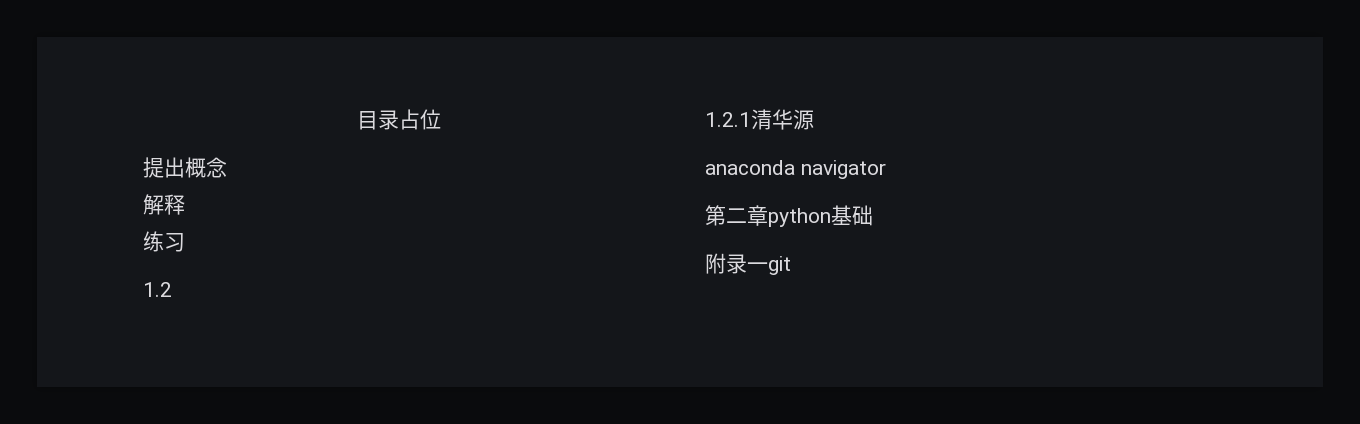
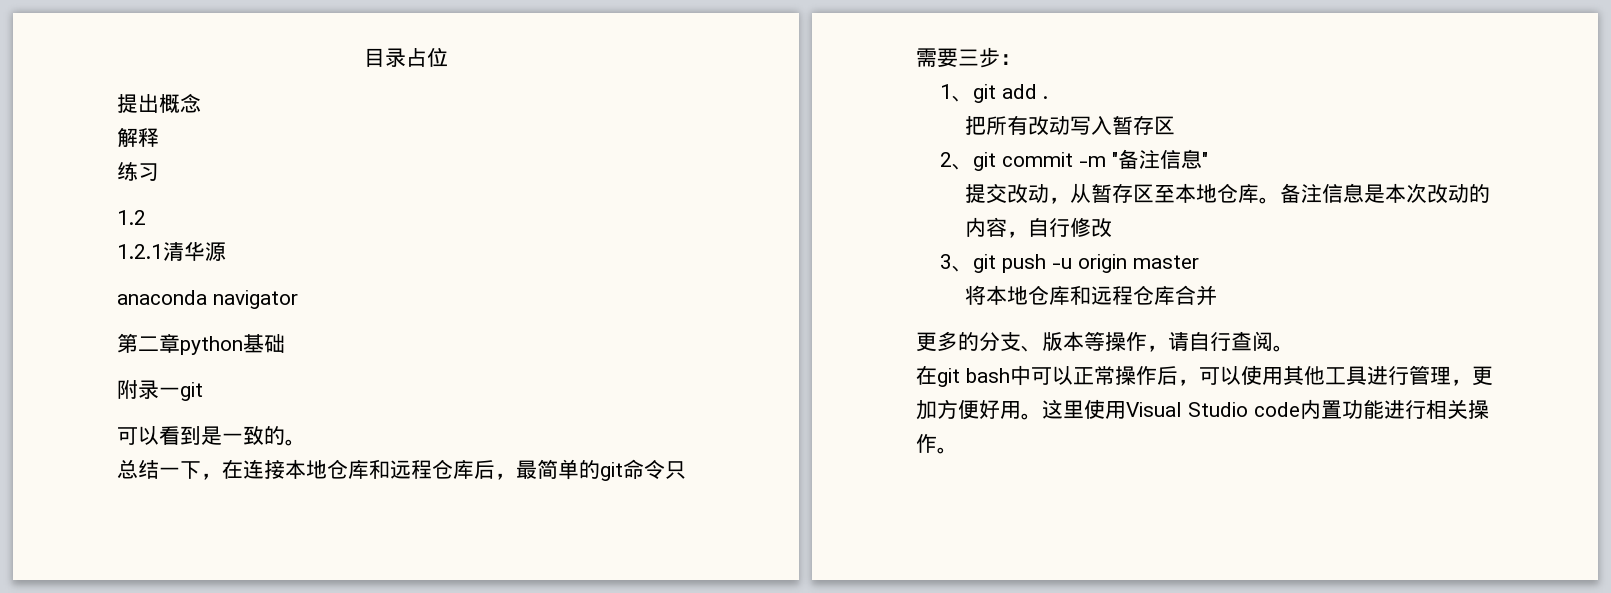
+ 可以看到是一致的。
+ 总结一下，在连接本地仓库和远程仓库后，最简单的git命令只需要三步：
+ 1、git add .
+ 把所有改动写入暂存区
+ 2、git commit -m "备注信息"
+ 提交改动，从暂存区至本地仓库。备注信息是本次改动的内容，自行修改
+ 3、git push -u origin master
+ 将本地仓库和远程仓库合并
+ 更多的分支、版本等操作，请自行查阅。
+ 在git bash中可以正常操作后，可以使用其他工具进行管理，更加方便好用。这里使用Visual Studio code内置功能进行相关操作。

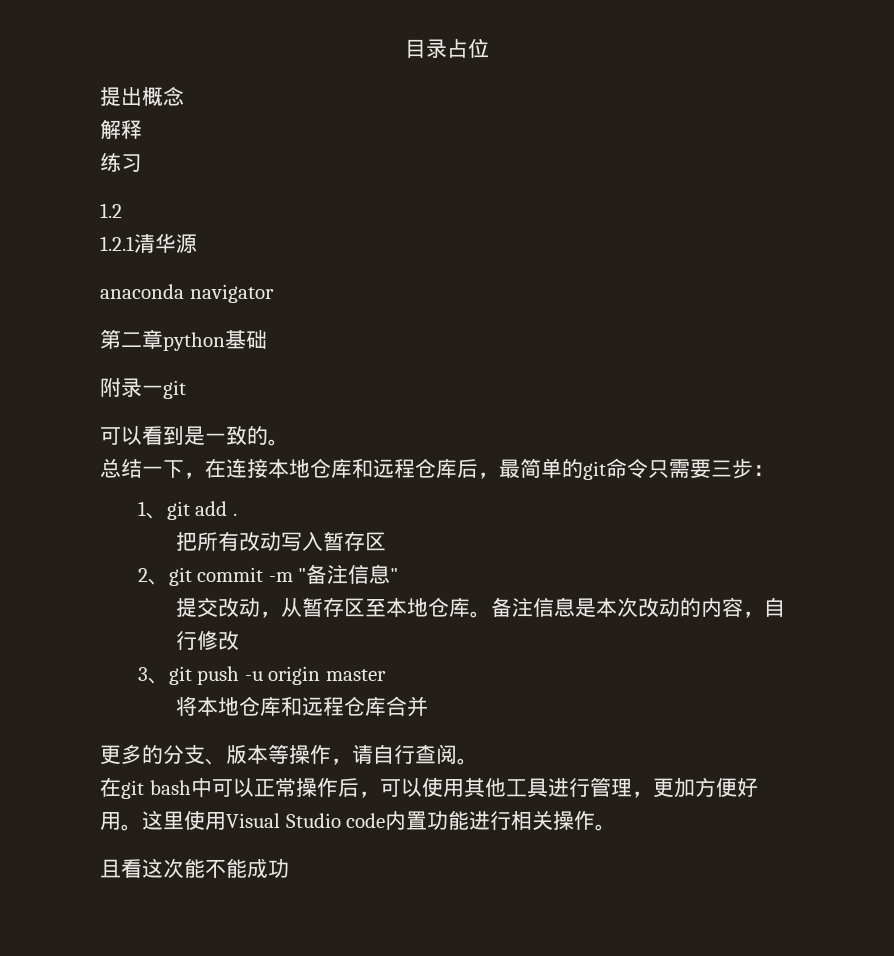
+ 且看这次能不能成功

